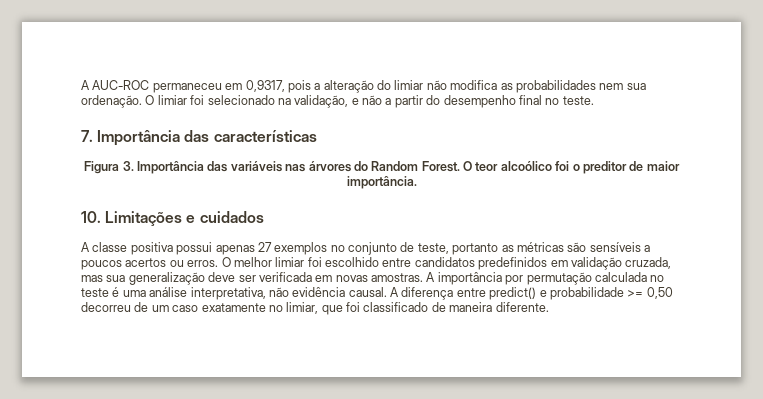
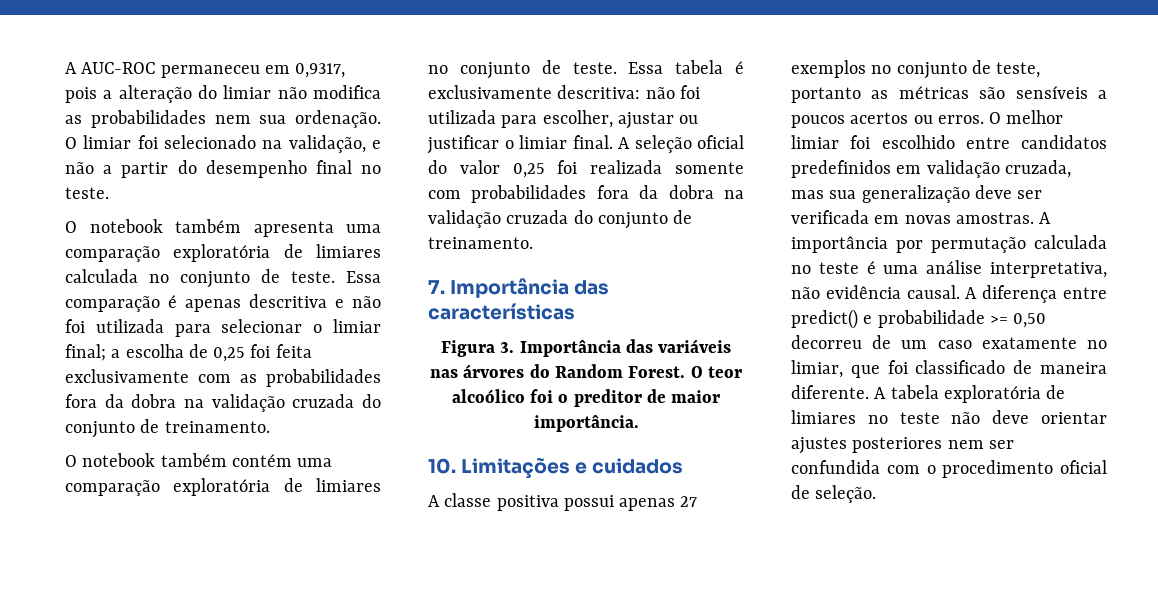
+ O notebook também apresenta uma comparação exploratória de limiares calculada no conjunto de teste. Essa comparação é apenas descritiva e não foi utilizada para selecionar o limiar final; a escolha de 0,25 foi feita exclusivamente com as probabilidades fora da dobra na validação cruzada do conjunto de treinamento.
+ O notebook também contém uma comparação exploratória de limiares no conjunto de teste. Essa tabela é exclusivamente descritiva: não foi utilizada para escolher, ajustar ou justificar o limiar final. A seleção oficial do valor 0,25 foi realizada somente com probabilidades fora da dobra na validação cruzada do conjunto de treinamento.
+ A tabela exploratória de limiares no teste não deve orientar ajustes posteriores nem ser confundida com o procedimento oficial de seleção.

